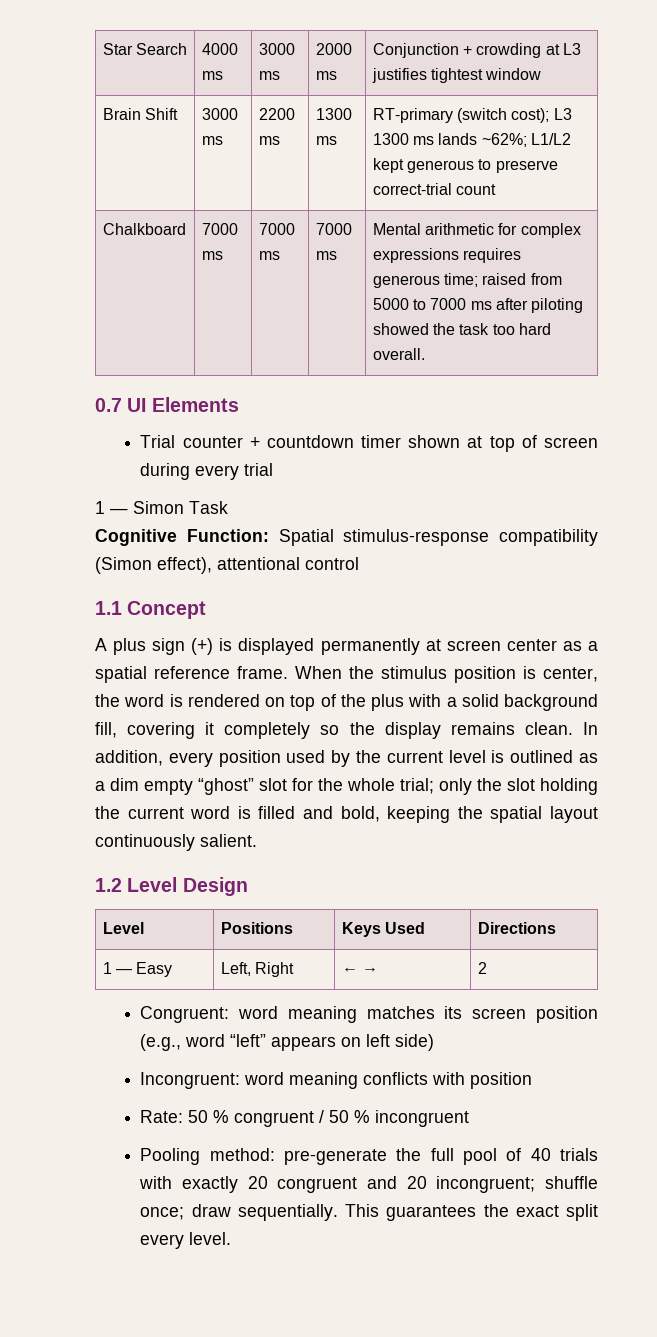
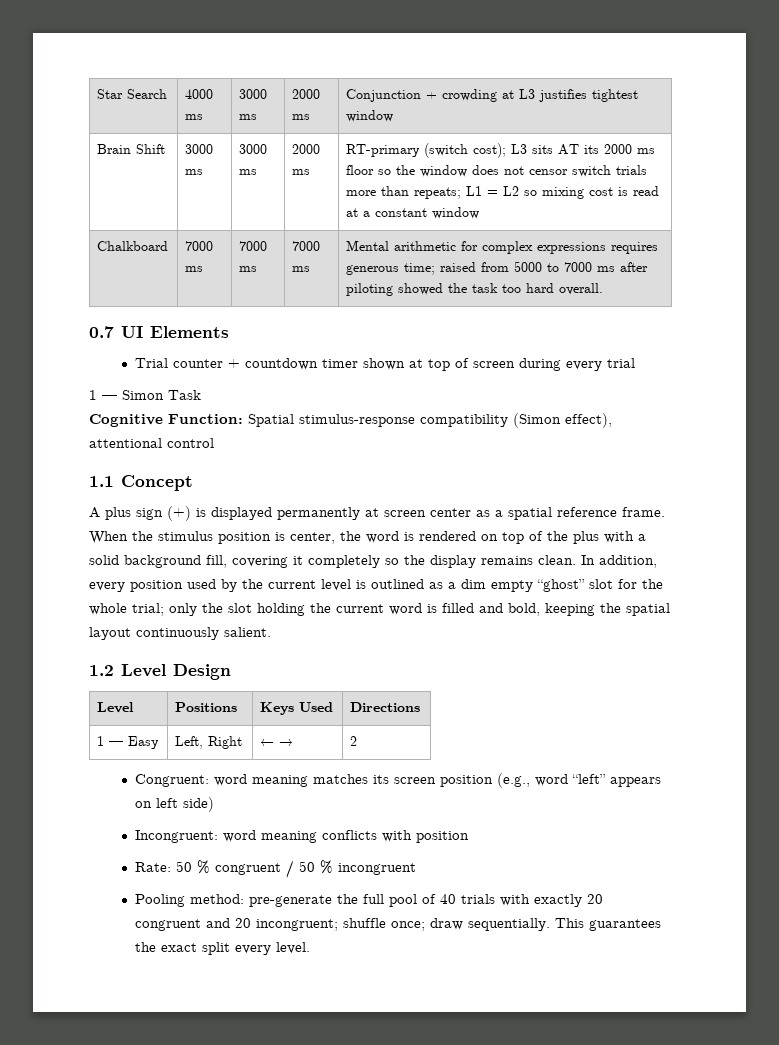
- 3000 ms | 2200 ms | 1300 ms
+ 3000 ms | 3000 ms | 2000 ms
- RT-primary (switch cost); L3 1300 ms lands ~62%; L1/L2 kept generous to preserve correct-trial count
+ RT-primary (switch cost); L3 sits AT its 2000 ms floor so the window does not censor switch trials more than repeats; L1 = L2 so mixing cost is read at a constant window

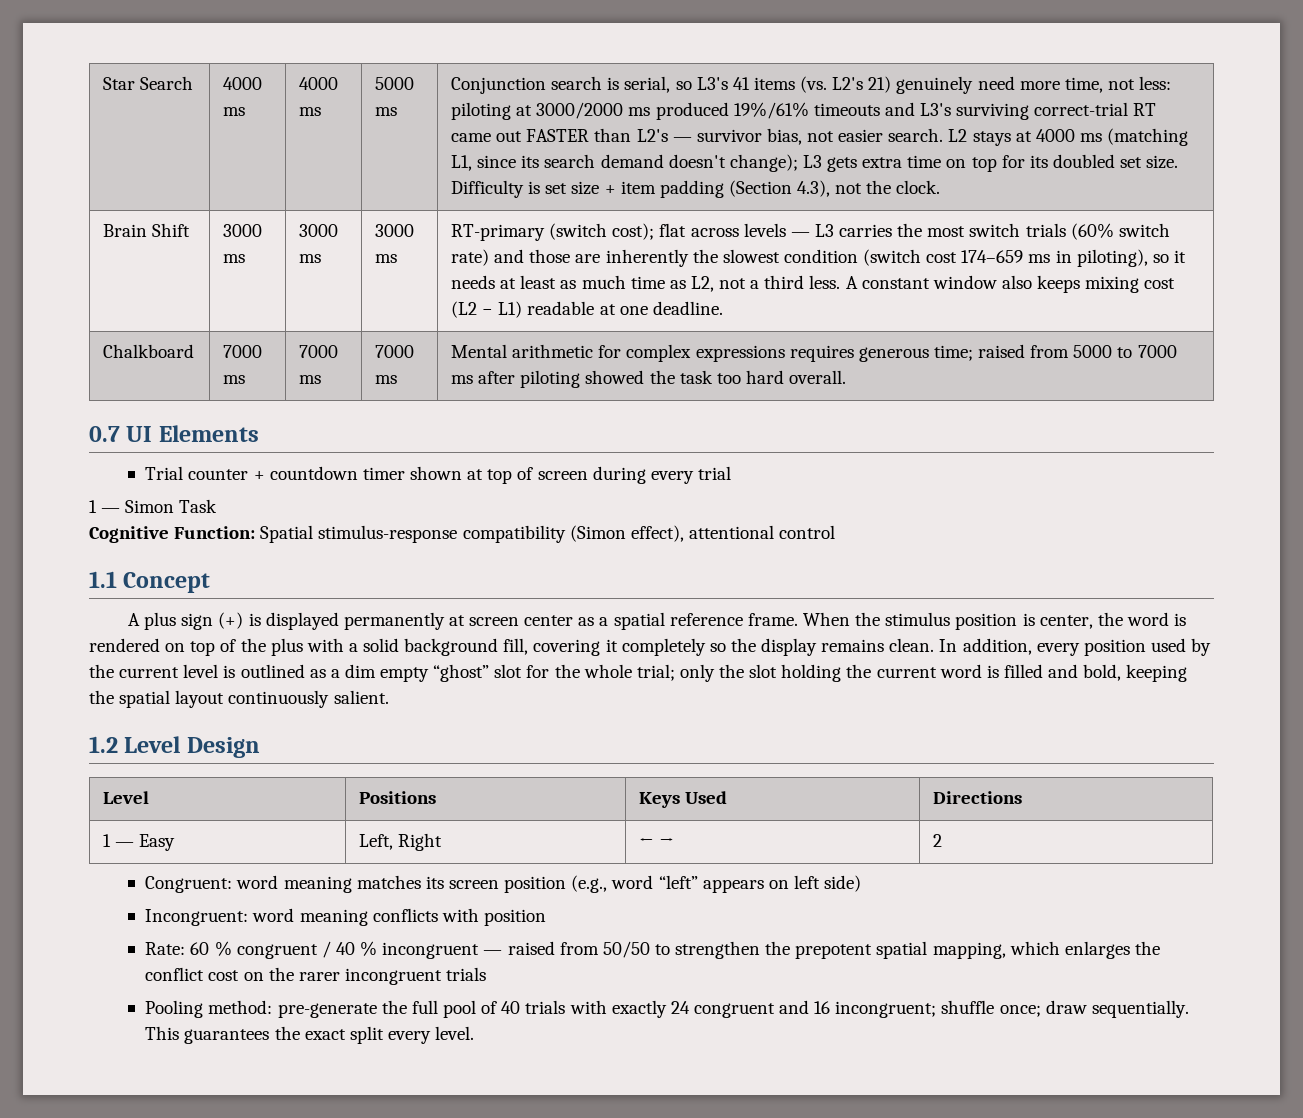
- 4000 ms | 3000 ms | 2000 ms
+ 4000 ms | 4000 ms | 5000 ms
- Conjunction + crowding at L3 justifies tightest window
+ Conjunction search is serial, so L3's 41 items (vs. L2's 21) genuinely need more time, not less: piloting at 3000/2000 ms produced 19%/61% timeouts and L3's surviving correct-trial RT came out FASTER than L2's — survivor bias, not easier search. L2 stays at 4000 ms (matching L1, since its search demand doesn't change); L3 gets extra time on top for its doubled set size. Difficulty is set size + item padding (Section 4.3), not the clock.
- 3000 ms | 3000 ms | 2000 ms
+ 3000 ms | 3000 ms | 3000 ms
- RT-primary (switch cost); L3 sits AT its 2000 ms floor so the window does not censor switch trials more than repeats; L1 = L2 so mixing cost is read at a constant window
+ RT-primary (switch cost); flat across levels — L3 carries the most switch trials (60% switch rate) and those are inherently the slowest condition (switch cost 174–659 ms in piloting), so it needs at least as much time as L2, not a third less. A constant window also keeps mixing cost (L2 − L1) readable at one deadline.
- Rate: 50 % congruent / 50 % incongruent
+ Rate: 60 % congruent / 40 % incongruent — raised from 50/50 to strengthen the prepotent spatial mapping, which enlarges the conflict cost on the rarer incongruent trials
- Pooling method: pre-generate the full pool of 40 trials with exactly 20 congruent and 20 incongruent; shuffle once; draw sequentially.
+ Pooling method: pre-generate the full pool of 40 trials with exactly 24 congruent and 16 incongruent; shuffle once; draw sequentially.

